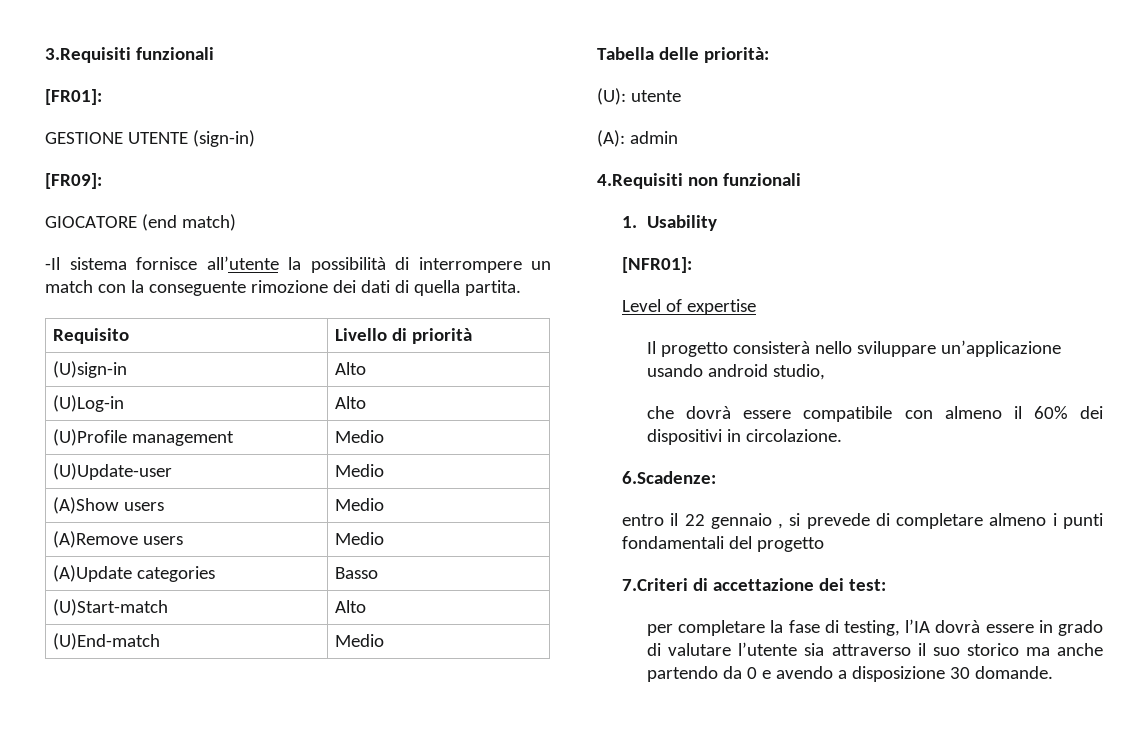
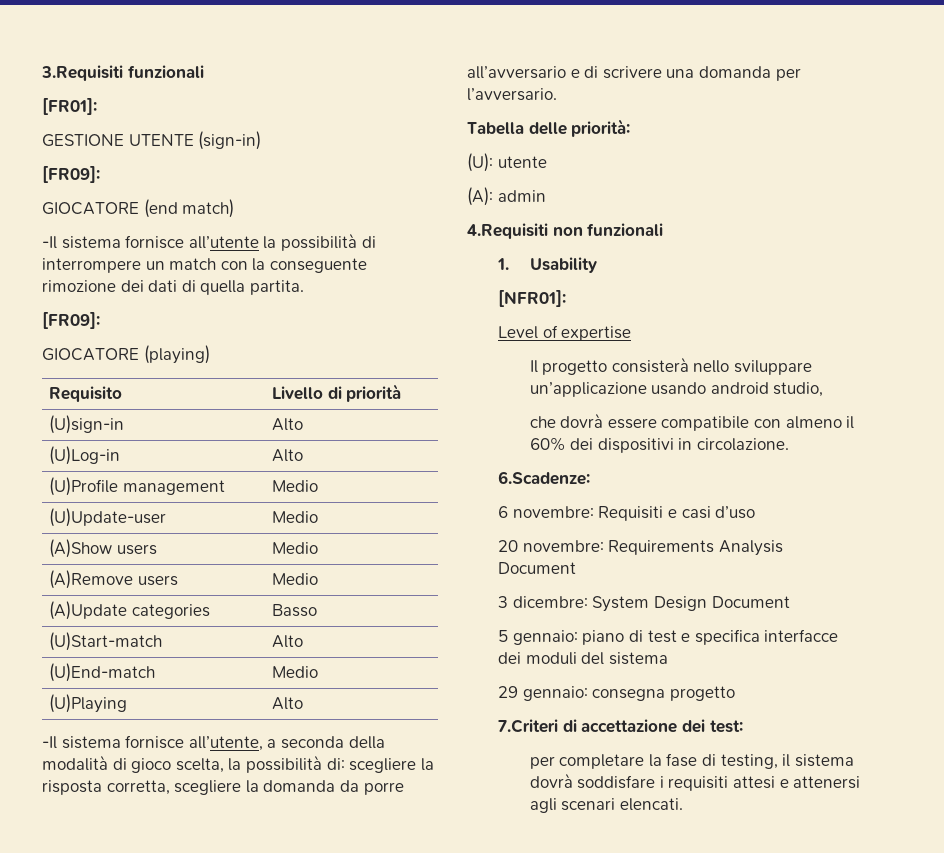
  -Il sistema fornisce all’utente la possibilità di interrompere un match con la conseguente rimozione dei dati di quella partita.
+ [FR09]:
+ GIOCATORE (playing)
+ (U)Playing | Alto
+ -Il sistema fornisce all’utente, a seconda della modalità di gioco scelta, la possibilità di: scegliere la risposta corretta, scegliere la domanda da porre all’avversario e di scrivere una domanda per l’avversario.
- entro il 22 gennaio , si prevede di completare almeno i punti fondamentali del progetto
+ 6 novembre: Requisiti e casi d’uso
+ 20 novembre: Requirements Analysis Document
+ 3 dicembre: System Design Document
+ 5 gennaio: piano di test e specifica interfacce dei moduli del sistema
+ 29 gennaio: consegna progetto
- per completare la fase di testing, l’IA dovrà essere in grado di valutare l’utente sia attraverso il suo storico ma anche partendo da 0 e avendo a disposizione 30 domande.
+ per completare la fase di testing, il sistema dovrà soddisfare i requisiti attesi e attenersi agli scenari elencati.

